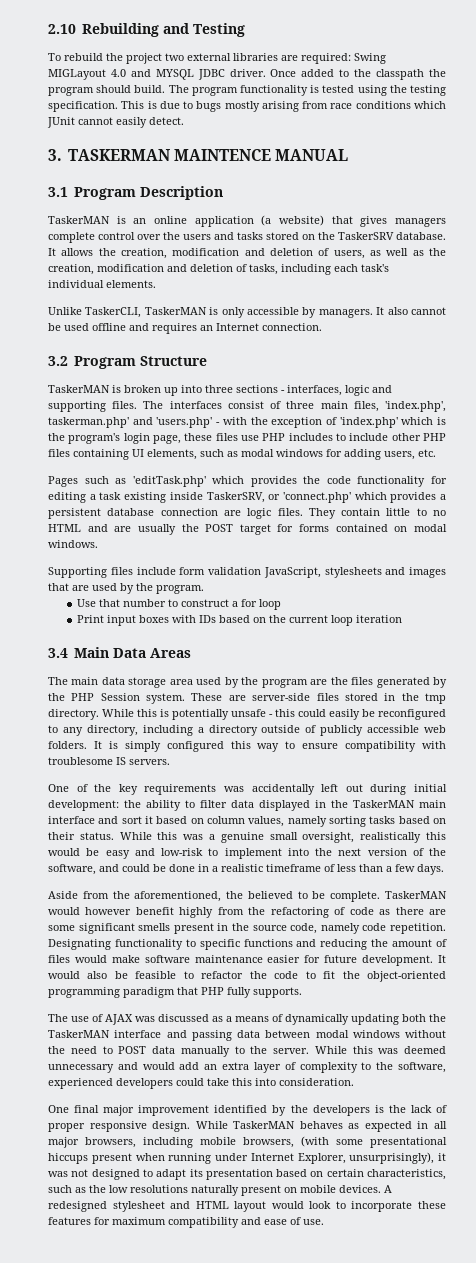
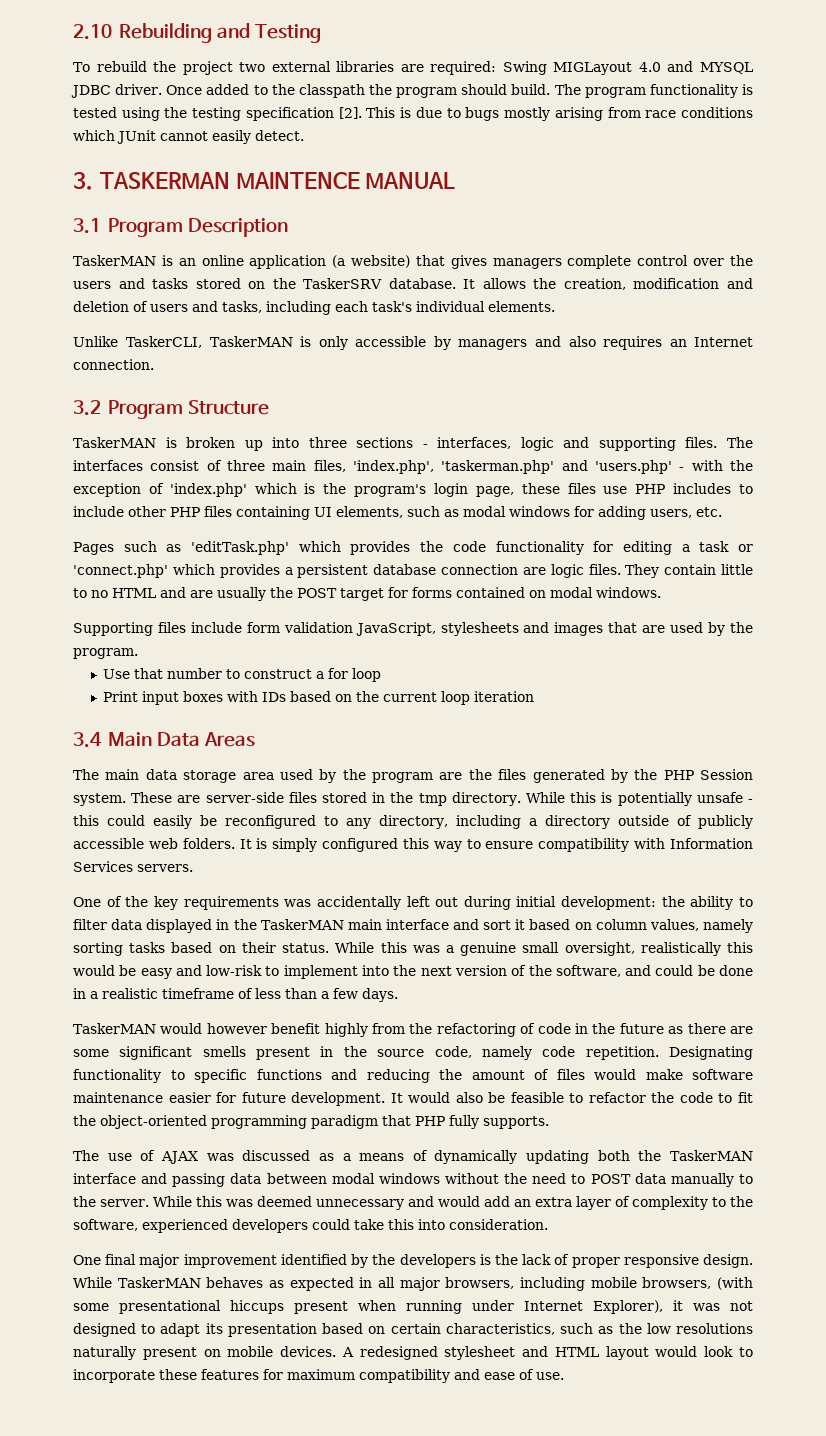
- The program functionality is tested using the testing specification.
+ The program functionality is tested using the testing specification [2].
- It allows the creation, modification and deletion of users, as well as the creation, modification and deletion of tasks, including each task's individual elements.
+ It allows the creation, modification and deletion of users and tasks, including each task's individual elements.
- Unlike TaskerCLI, TaskerMAN is only accessible by managers. It also cannot be used offline and requires an Internet connection.
+ Unlike TaskerCLI, TaskerMAN is only accessible by managers and also requires an Internet connection.
- The interfaces consist of three main files, 'index.php', taskerman.php' and 'users.php' - with the exception of 'index.php' which is the program's login page, these files use PHP includes to include other PHP files containing UI elements, such as modal windows for adding users, etc.
+ The interfaces consist of three main files, 'index.php', 'taskerman.php' and 'users.php' - with the exception of 'index.php' which is the program's login page, these files use PHP includes to include other PHP files containing UI elements, such as modal windows for adding users, etc.
- Pages such as 'editTask.php' which provides the code functionality for editing a task existing inside TaskerSRV, or 'connect.php' which provides a persistent database connection are logic files.
+ Pages such as 'editTask.php' which provides the code functionality for editing a task or 'connect.php' which provides a persistent database connection are logic files.
- It is simply configured this way to ensure compatibility with troublesome IS servers.
+ It is simply configured this way to ensure compatibility with Information Services servers.
- Aside from the aforementioned, the believed to be complete. TaskerMAN would however benefit highly from the refactoring of code as there are some significant smells present in the source code, namely code repetition.
+ TaskerMAN would however benefit highly from the refactoring of code in the future as there are some significant smells present in the source code, namely code repetition.
- While TaskerMAN behaves as expected in all major browsers, including mobile browsers, (with some presentational hiccups present when running under Internet Explorer, unsurprisingly), it was not designed to adapt its presentation based on certain characteristics, such as the low resolutions naturally present on mobile devices.
+ While TaskerMAN behaves as expected in all major browsers, including mobile browsers, (with some presentational hiccups present when running under Internet Explorer), it was not designed to adapt its presentation based on certain characteristics, such as the low resolutions naturally present on mobile devices.

